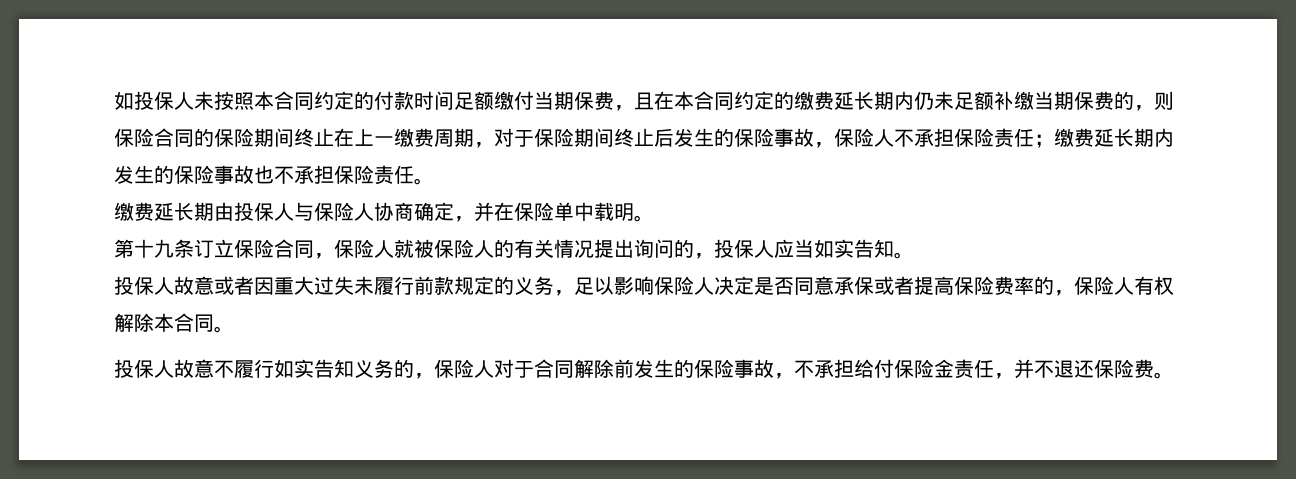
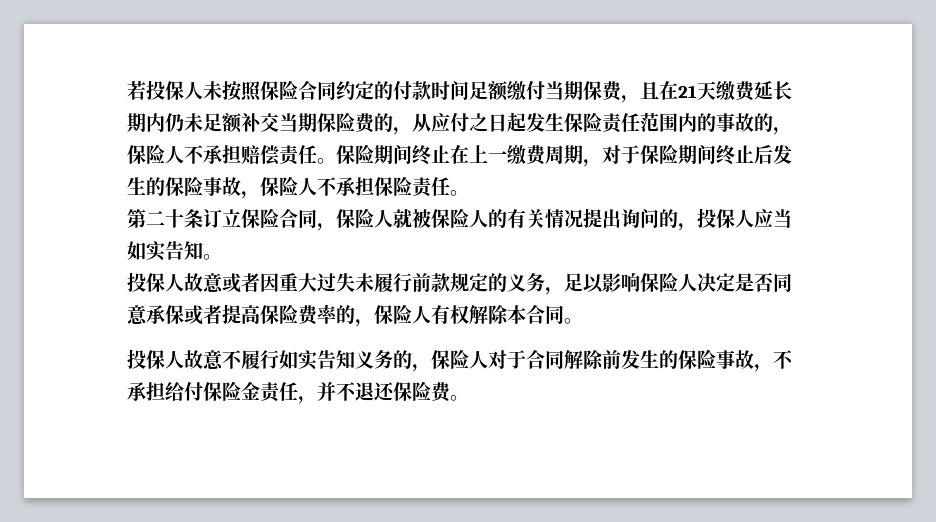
- 如投保人未按照本合同约定的付款时间足额缴付当期保费，且在本合同约定的缴费延长期内仍未足额补缴当期保费的，则保险合同的保险期间终止在上一缴费周期，对于保险期间终止后发生的保险事故，保险人不承担保险责任；缴费延长期内发生的保险事故也不承担保险责任。
- 缴费延长期由投保人与保险人协商确定，并在保险单中载明。
+ 若投保人未按照保险合同约定的付款时间足额缴付当期保费，且在21天缴费延长期内仍未足额补交当期保险费的，从应付之日起发生保险责任范围内的事故的，保险人不承担赔偿责任。保险期间终止在上一缴费周期，对于保险期间终止后发生的保险事故，保险人不承担保险责任。
- 第十九条订立保险合同，保险人就被保险人的有关情况提出询问的，投保人应当如实告知。
+ 第二十条订立保险合同，保险人就被保险人的有关情况提出询问的，投保人应当如实告知。

